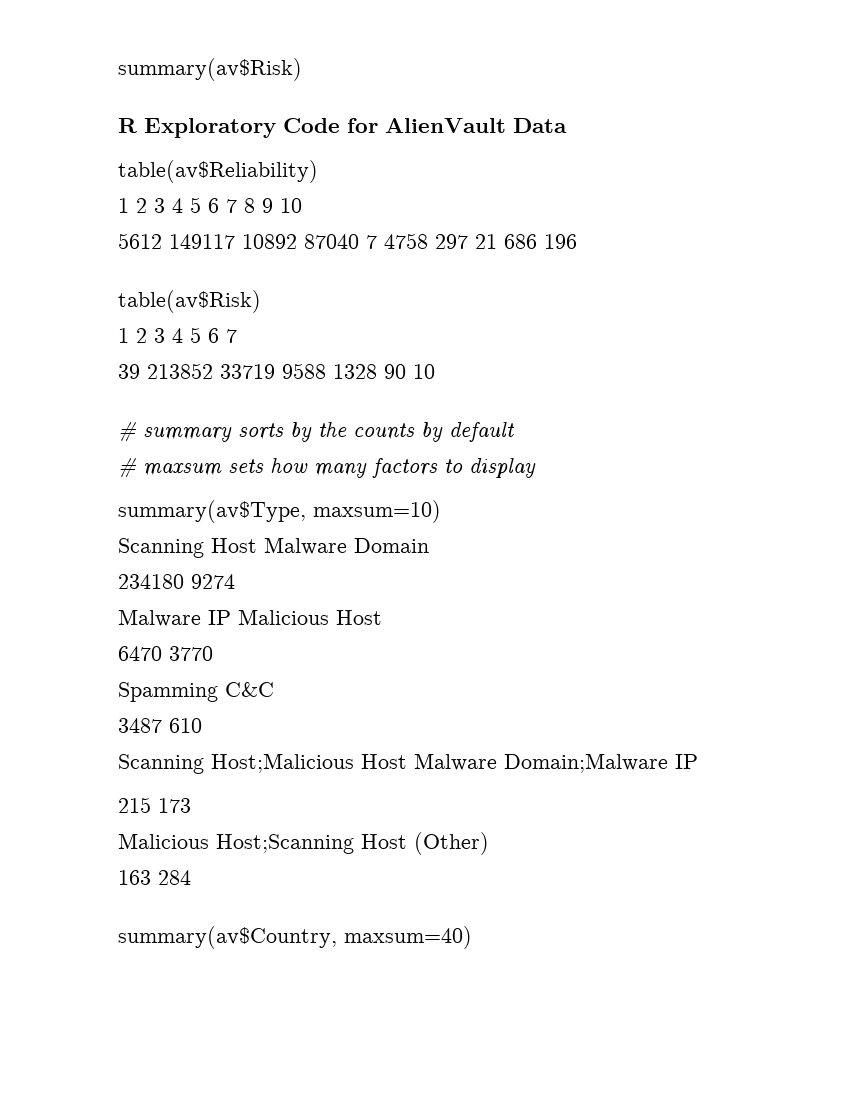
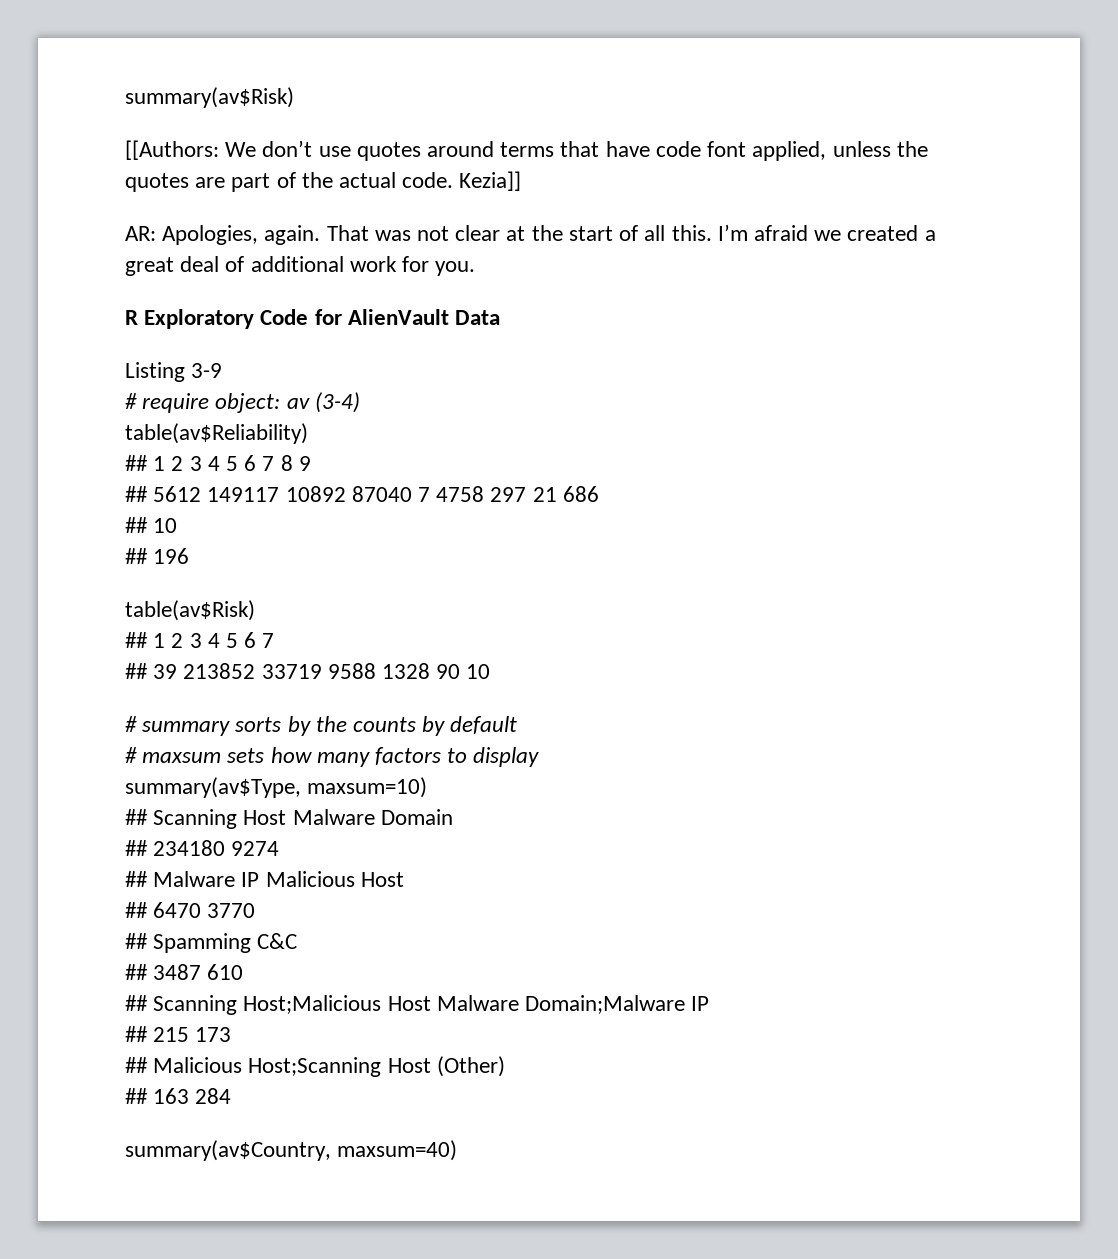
+ [[Authors: We don’t use quotes around terms that have code font applied, unless the quotes are part of the actual code. Kezia]]
+ AR: Apologies, again. That was not clear at the start of all this. I’m afraid we created a great deal of additional work for you.
+ Listing 3-9
+ # require object: av (3-4)
- 1 2 3 4 5 6 7 8 9 10
- 5612 149117 10892 87040 7 4758 297 21 686 196
+ ## 1 2 3 4 5 6 7 8 9
+ ## 5612 149117 10892 87040 7 4758 297 21 686
+ ## 10
+ ## 196
  table(av$Risk)
- 1 2 3 4 5 6 7
+ ## 1 2 3 4 5 6 7
- 39 213852 33719 9588 1328 90 10
+ ## 39 213852 33719 9588 1328 90 10
- Scanning Host Malware Domain
+ ## Scanning Host Malware Domain
- 234180 9274
+ ## 234180 9274
- Malware IP Malicious Host
+ ## Malware IP Malicious Host
- 6470 3770
+ ## 6470 3770
- Spamming C&C
+ ## Spamming C&C
- 3487 610
+ ## 3487 610
- Scanning Host;Malicious Host Malware Domain;Malware IP
+ ## Scanning Host;Malicious Host Malware Domain;Malware IP
- 215 173
+ ## 215 173
- Malicious Host;Scanning Host (Other)
+ ## Malicious Host;Scanning Host (Other)
- 163 284
+ ## 163 284

